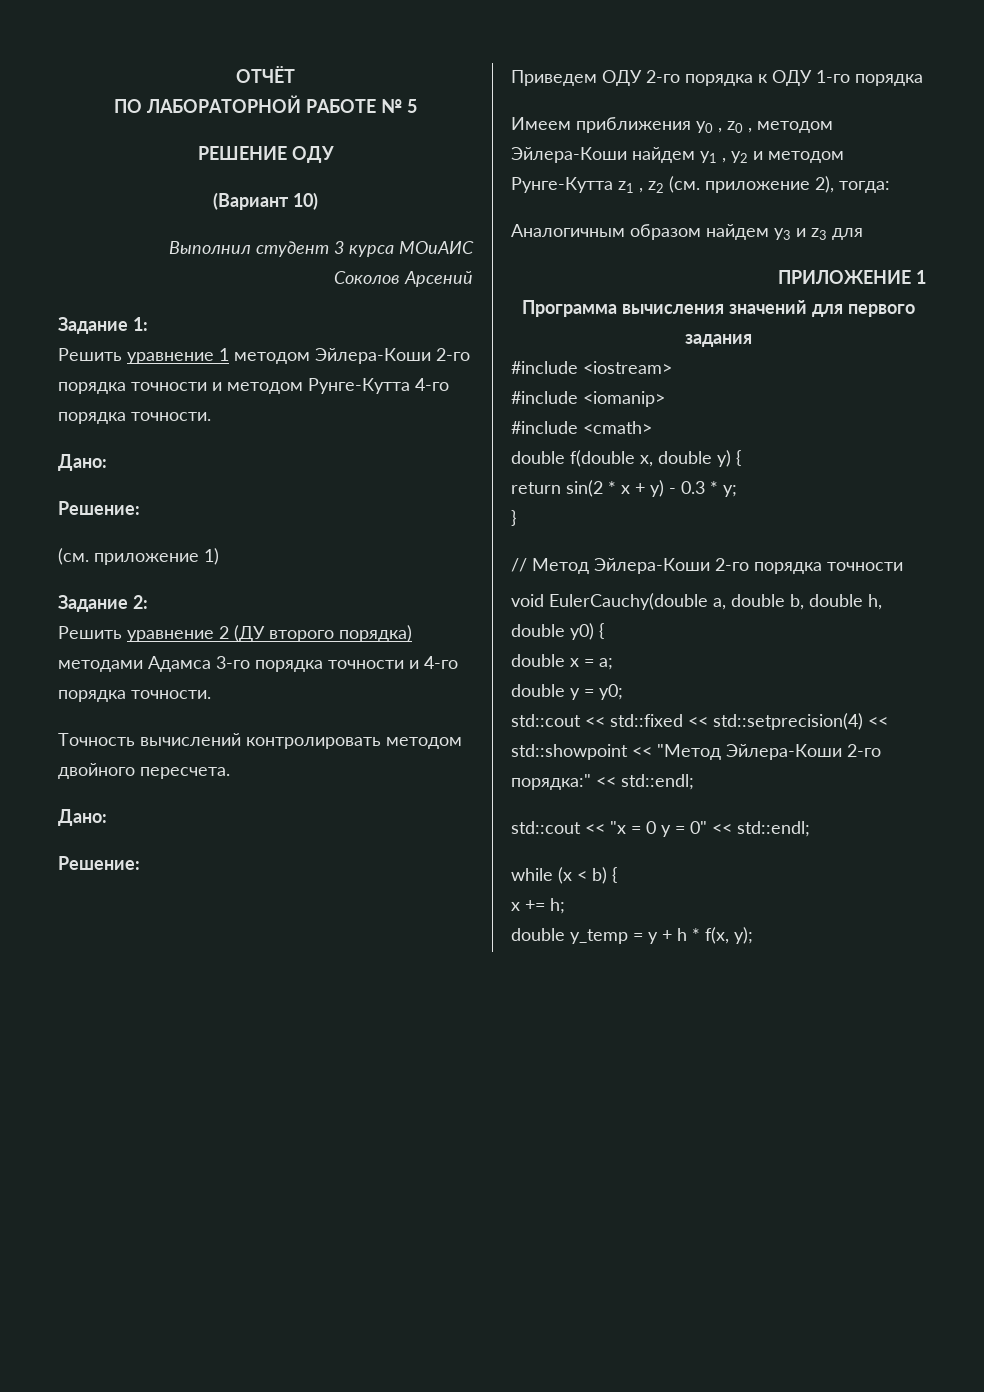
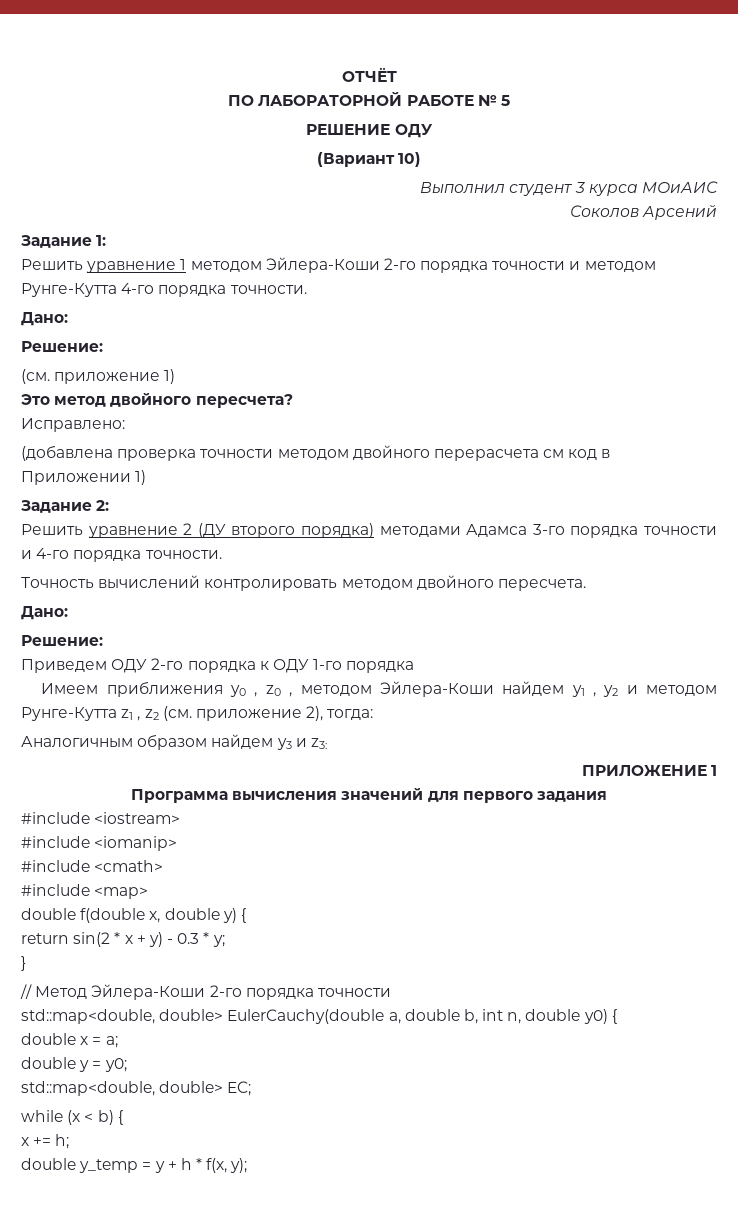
+ Это метод двойного пересчета?
+ Исправлено:
+ (добавлена проверка точности методом двойного перерасчета см код в Приложении 1)
- Аналогичным образом найдем y3 и z3 для
+ Аналогичным образом найдем y3 и z3:
+ #include <map>
- void EulerCauchy(double a, double b, double h, double y0) {
+ std::map<double, double> EulerCauchy(double a, double b, int n, double y0) {
- std::cout << std::fixed << std::setprecision(4) << std::showpoint << "Метод Эйлера-Коши 2-го порядка:" << std::endl;
- std::cout << "x = 0 y = 0" << std::endl;
+ std::map<double, double> EC;

